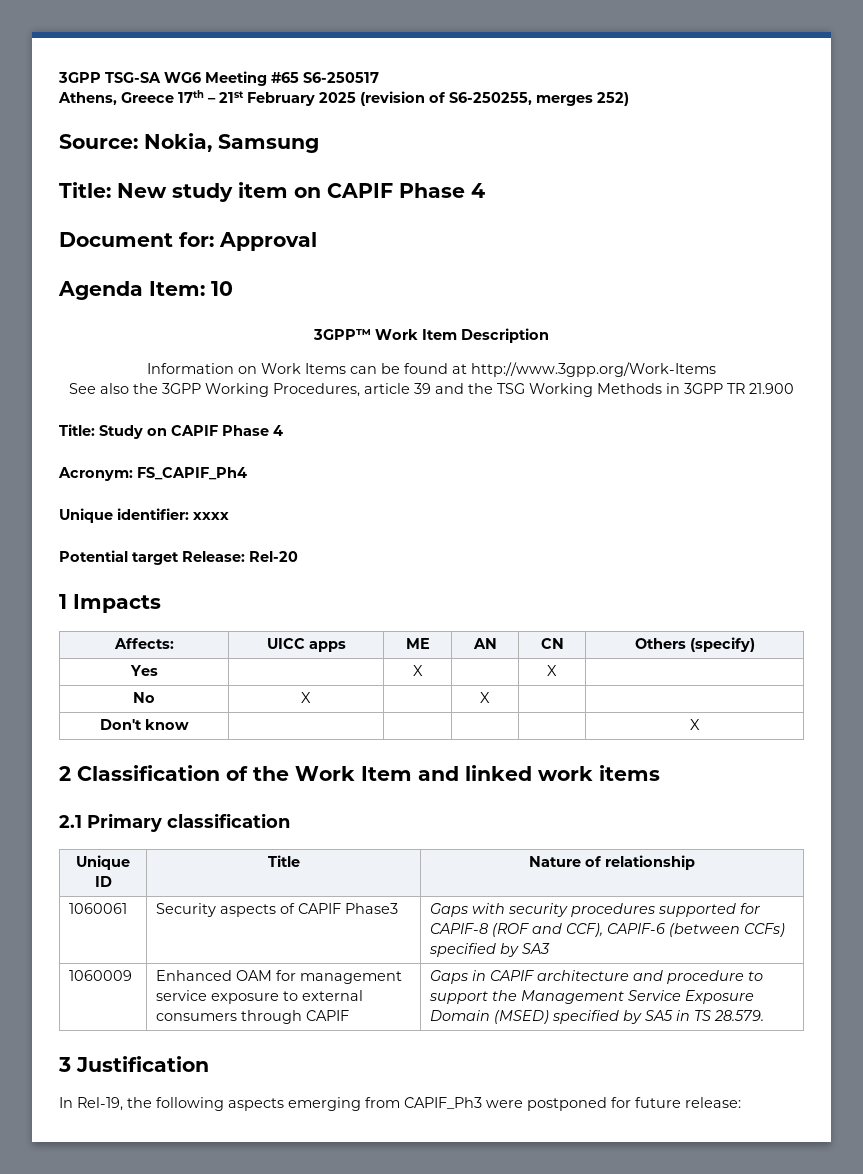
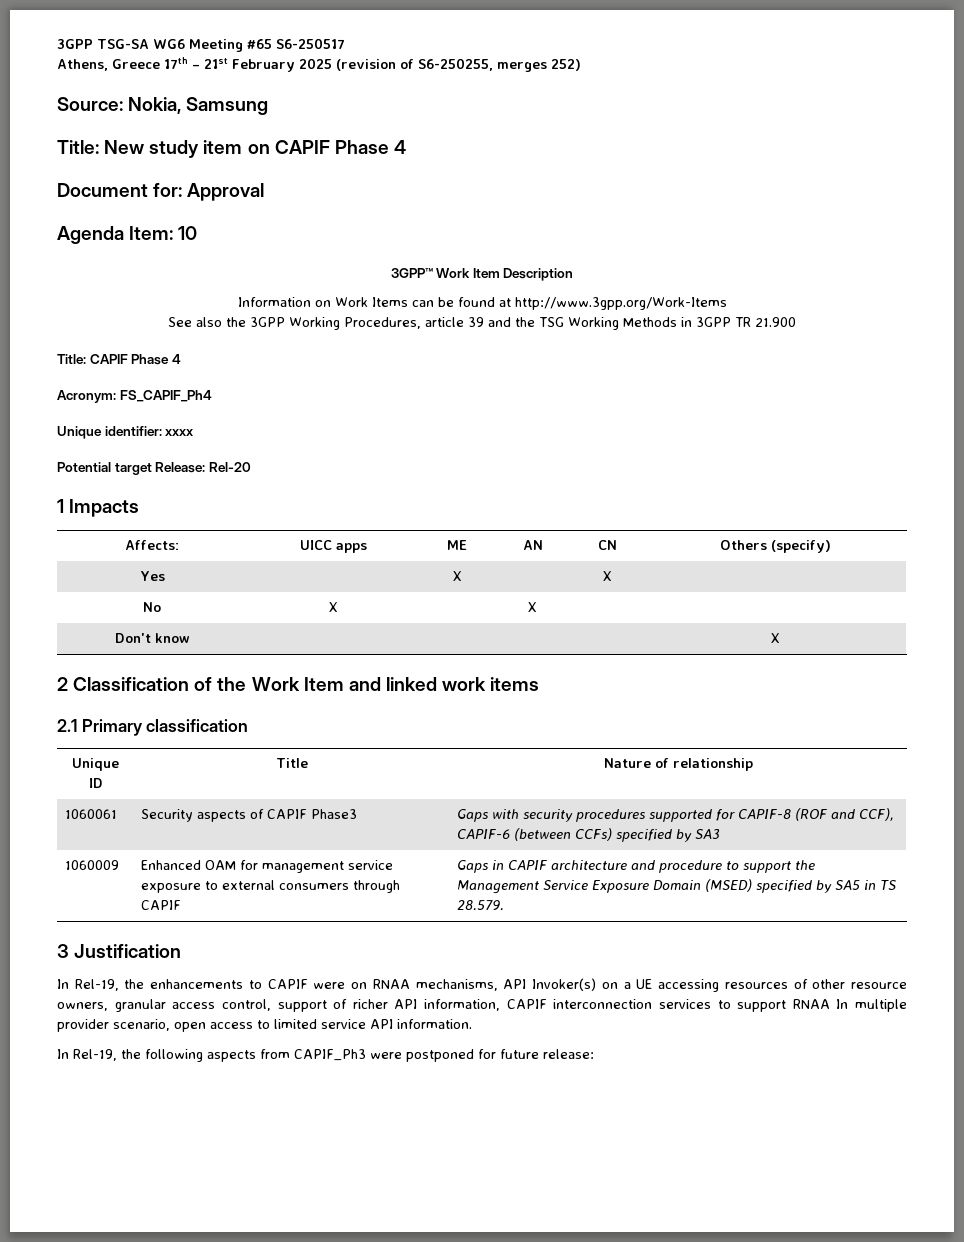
- Title: Study on CAPIF Phase 4
+ Title: CAPIF Phase 4
+ In Rel-19, the enhancements to CAPIF were on RNAA mechanisms, API Invoker(s) on a UE accessing resources of other resource owners, granular access control, support of richer API information, CAPIF interconnection services to support RNAA In multiple provider scenario, open access to limited service API information.
- In Rel-19, the following aspects emerging from CAPIF_Ph3 were postponed for future release:
+ In Rel-19, the following aspects from CAPIF_Ph3 were postponed for future release:

